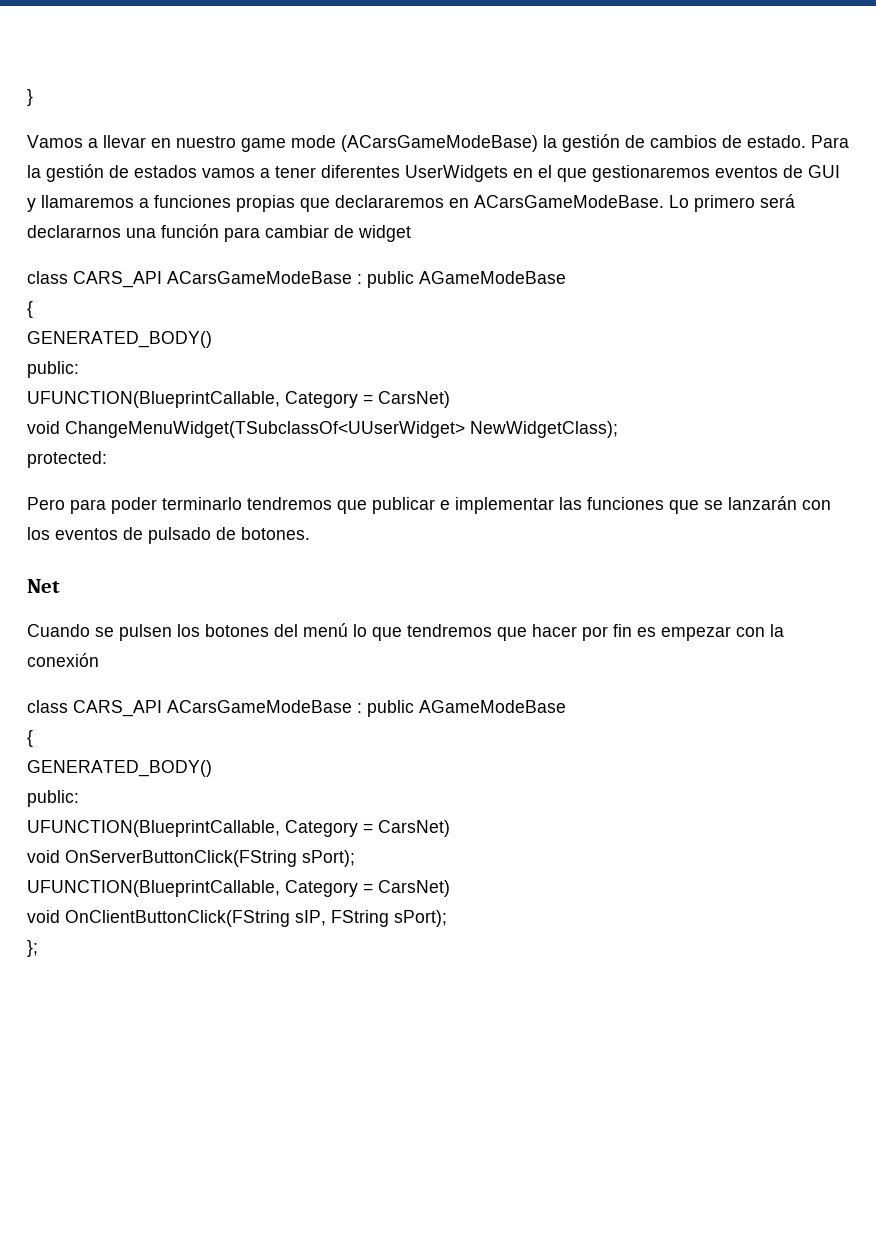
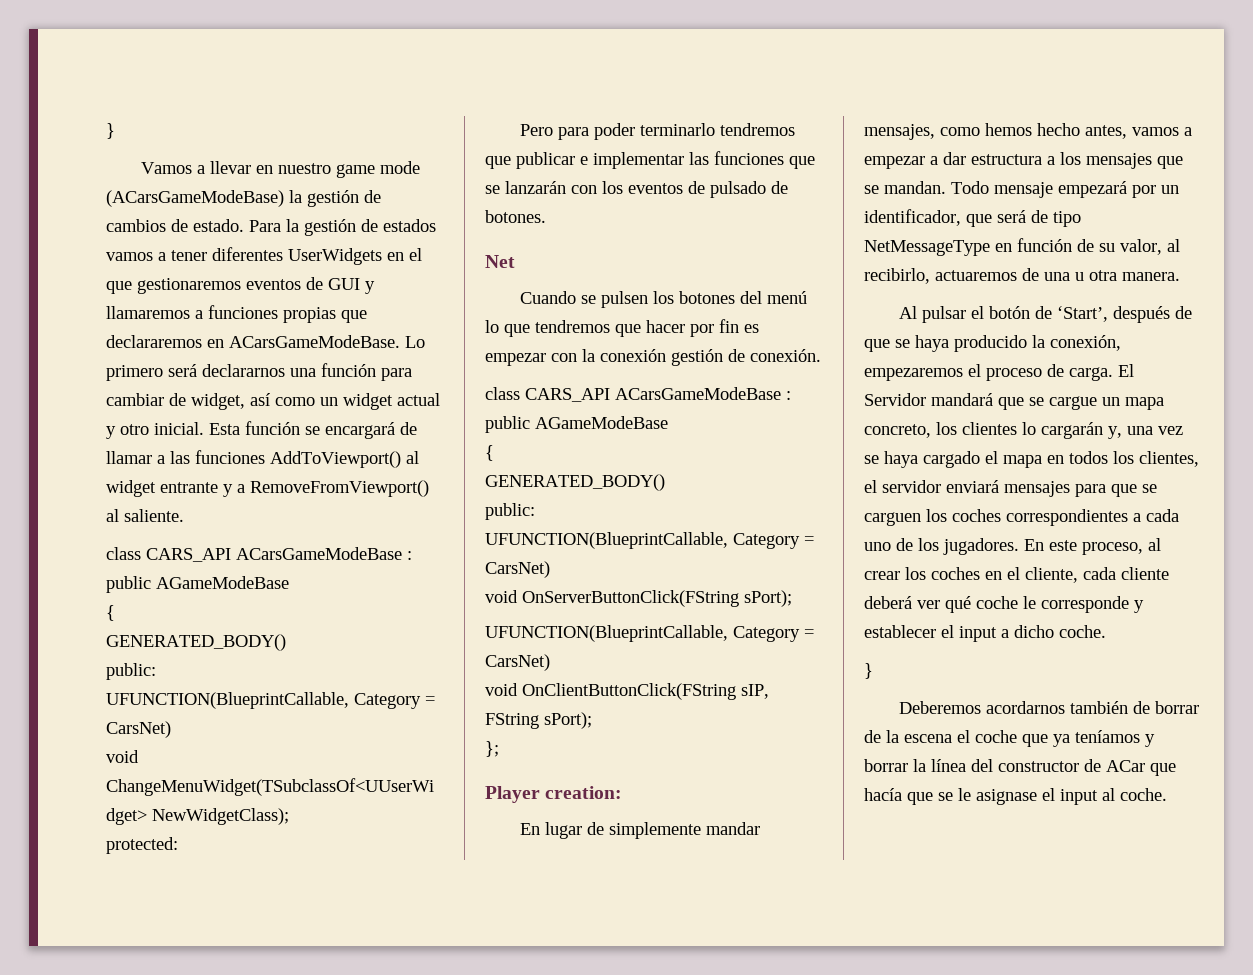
- Lo primero será declararnos una función para cambiar de widget
+ Lo primero será declararnos una función para cambiar de widget, así como un widget actual y otro inicial. Esta función se encargará de llamar a las funciones AddToViewport() al widget entrante y a RemoveFromViewport() al saliente.
- Cuando se pulsen los botones del menú lo que tendremos que hacer por fin es empezar con la conexión
+ Cuando se pulsen los botones del menú lo que tendremos que hacer por fin es empezar con la conexión gestión de conexión.
+ Player creation:
+ En lugar de simplemente mandar mensajes, como hemos hecho antes, vamos a empezar a dar estructura a los mensajes que se mandan. Todo mensaje empezará por un identificador, que será de tipo NetMessageType en función de su valor, al recibirlo, actuaremos de una u otra manera.
+ Al pulsar el botón de ‘Start’, después de que se haya producido la conexión, empezaremos el proceso de carga. El Servidor mandará que se cargue un mapa concreto, los clientes lo cargarán y, una vez se haya cargado el mapa en todos los clientes, el servidor enviará mensajes para que se carguen los coches correspondientes a cada uno de los jugadores. En este proceso, al crear los coches en el cliente, cada cliente deberá ver qué coche le corresponde y establecer el input a dicho coche.
+ }
+ Deberemos acordarnos también de borrar de la escena el coche que ya teníamos y borrar la línea del constructor de ACar que hacía que se le asignase el input al coche.

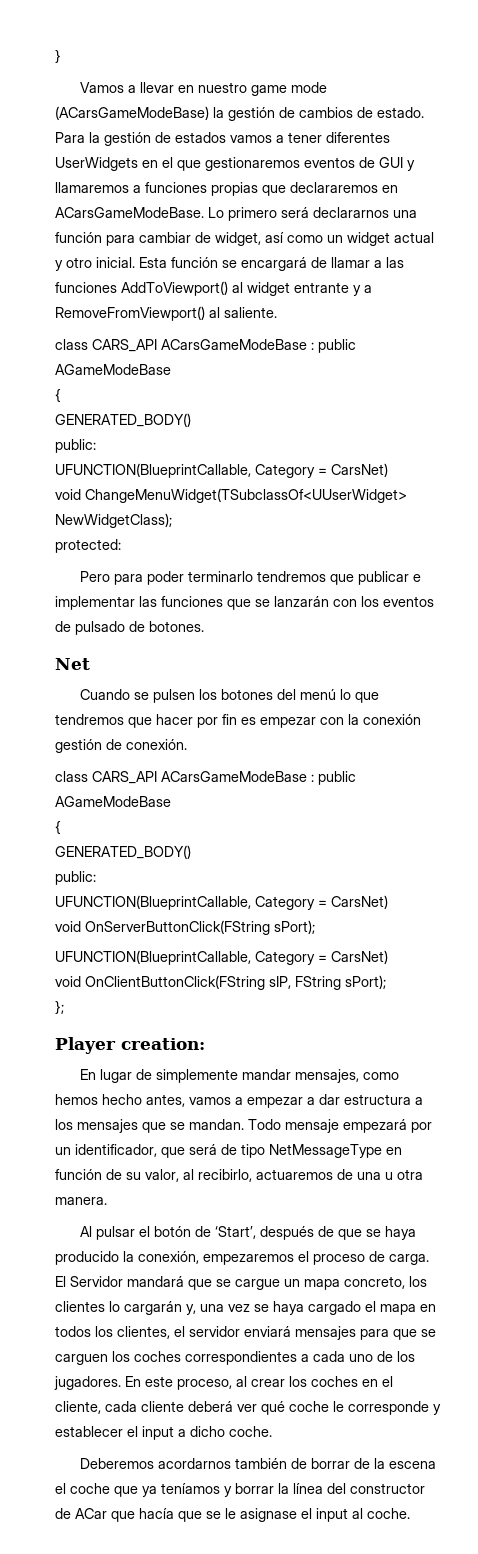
  En este proceso, al crear los coches en el cliente, cada cliente deberá ver qué coche le corresponde y establecer el input a dicho coche.
- }

